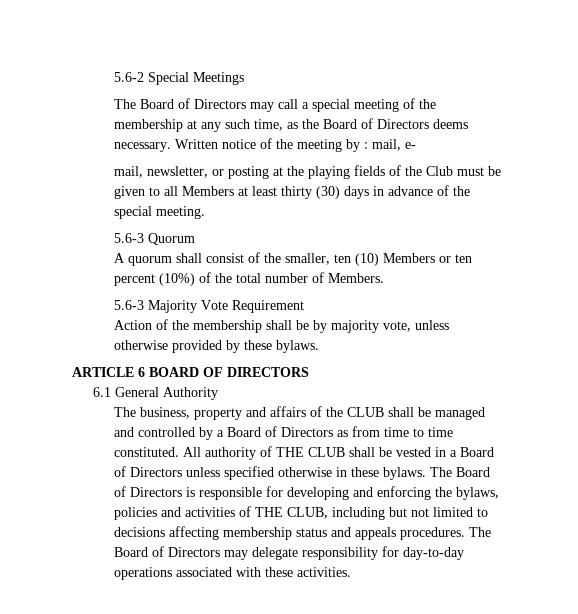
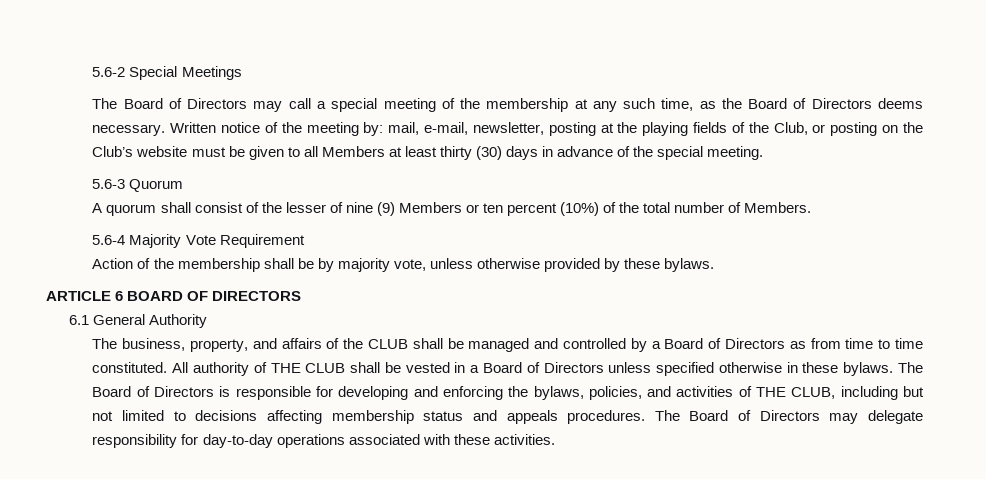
- Written notice of the meeting by : mail, e-
- mail, newsletter, or posting at the playing fields of the Club must be given to all Members at least thirty (30) days in advance of the special meeting.
+ Written notice of the meeting by: mail, e-mail, newsletter, posting at the playing fields of the Club, or posting on the Club’s website must be given to all Members at least thirty (30) days in advance of the special meeting.
- A quorum shall consist of the smaller, ten (10) Members or ten percent (10%) of the total number of Members.
+ A quorum shall consist of the lesser of nine (9) Members or ten percent (10%) of the total number of Members.
- 5.6-3 Majority Vote Requirement
+ 5.6-4 Majority Vote Requirement
- The business, property and affairs of the CLUB shall be managed and controlled by a Board of Directors as from time to time constituted.
+ The business, property, and affairs of the CLUB shall be managed and controlled by a Board of Directors as from time to time constituted.
- The Board of Directors is responsible for developing and enforcing the bylaws, policies and activities of THE CLUB, including but not limited to decisions affecting membership status and appeals procedures.
+ The Board of Directors is responsible for developing and enforcing the bylaws, policies, and activities of THE CLUB, including but not limited to decisions affecting membership status and appeals procedures.

